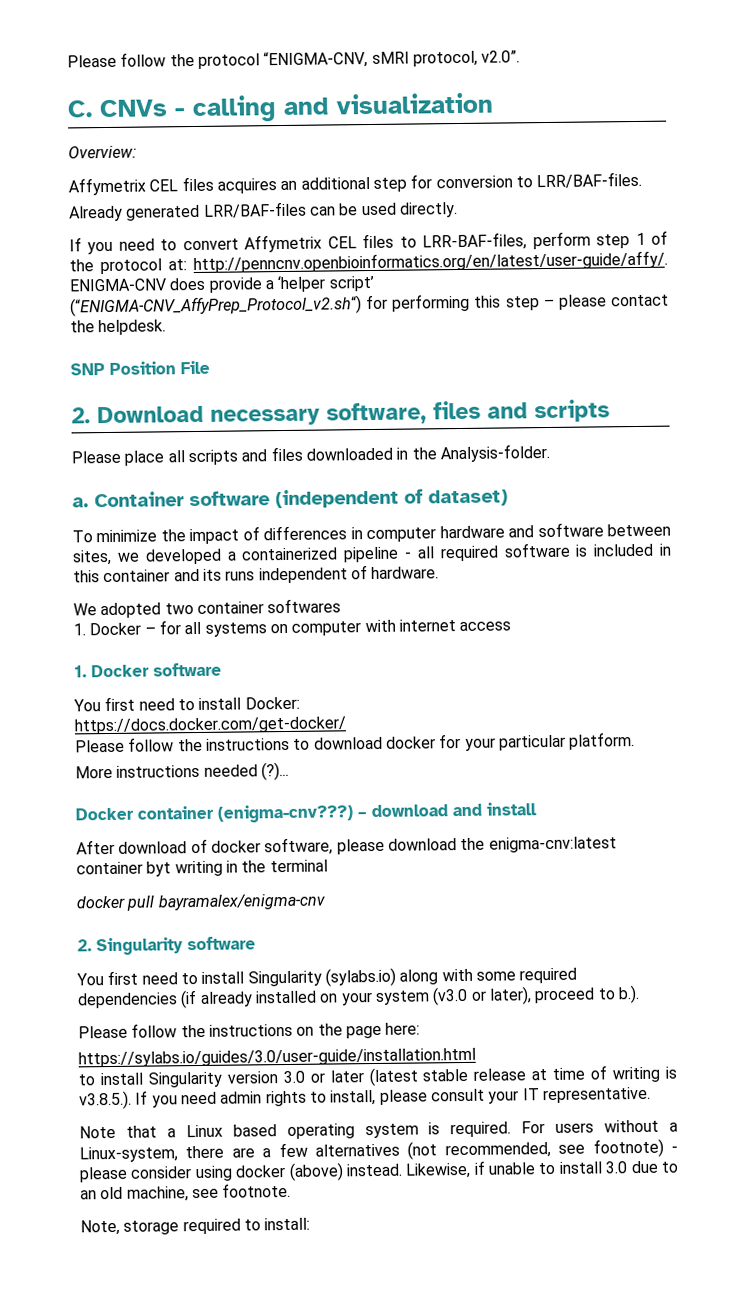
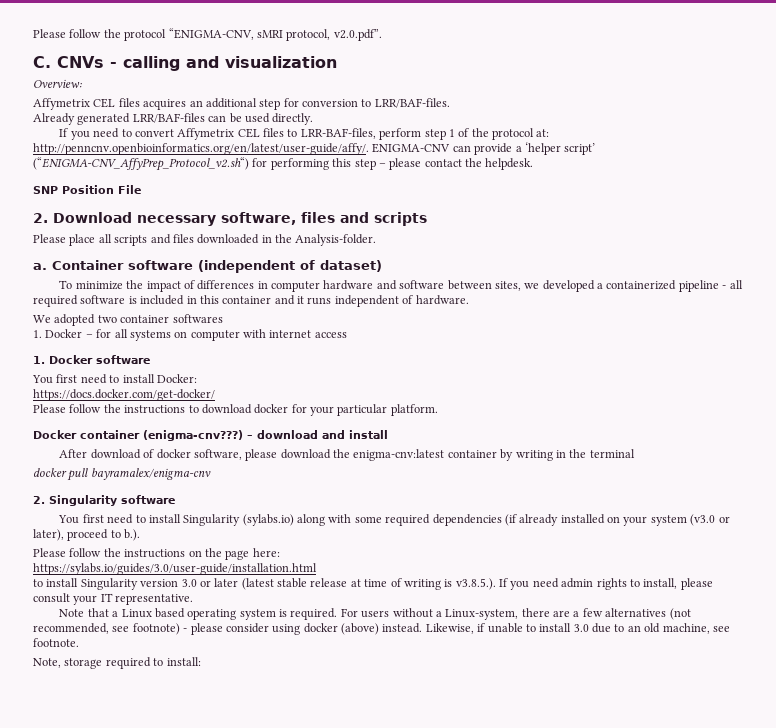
- Please follow the protocol “ENIGMA-CNV, sMRI protocol, v2.0”.
+ Please follow the protocol “ENIGMA-CNV, sMRI protocol, v2.0.pdf”.
- If you need to convert Affymetrix CEL files to LRR-BAF-files, perform step 1 of the protocol at: http://penncnv.openbioinformatics.org/en/latest/user-guide/affy/. ENIGMA-CNV does provide a ‘helper script’ (“ENIGMA-CNV_AffyPrep_Protocol_v2.sh“) for performing this step – please contact the helpdesk.
+ If you need to convert Affymetrix CEL files to LRR-BAF-files, perform step 1 of the protocol at: http://penncnv.openbioinformatics.org/en/latest/user-guide/affy/. ENIGMA-CNV can provide a ‘helper script’ (“ENIGMA-CNV_AffyPrep_Protocol_v2.sh“) for performing this step – please contact the helpdesk.
- To minimize the impact of differences in computer hardware and software between sites, we developed a containerized pipeline - all required software is included in this container and its runs independent of hardware.
+ To minimize the impact of differences in computer hardware and software between sites, we developed a containerized pipeline - all required software is included in this container and it runs independent of hardware.
- More instructions needed (?)...
- After download of docker software, please download the enigma-cnv:latest container byt writing in the terminal
+ After download of docker software, please download the enigma-cnv:latest container by writing in the terminal

